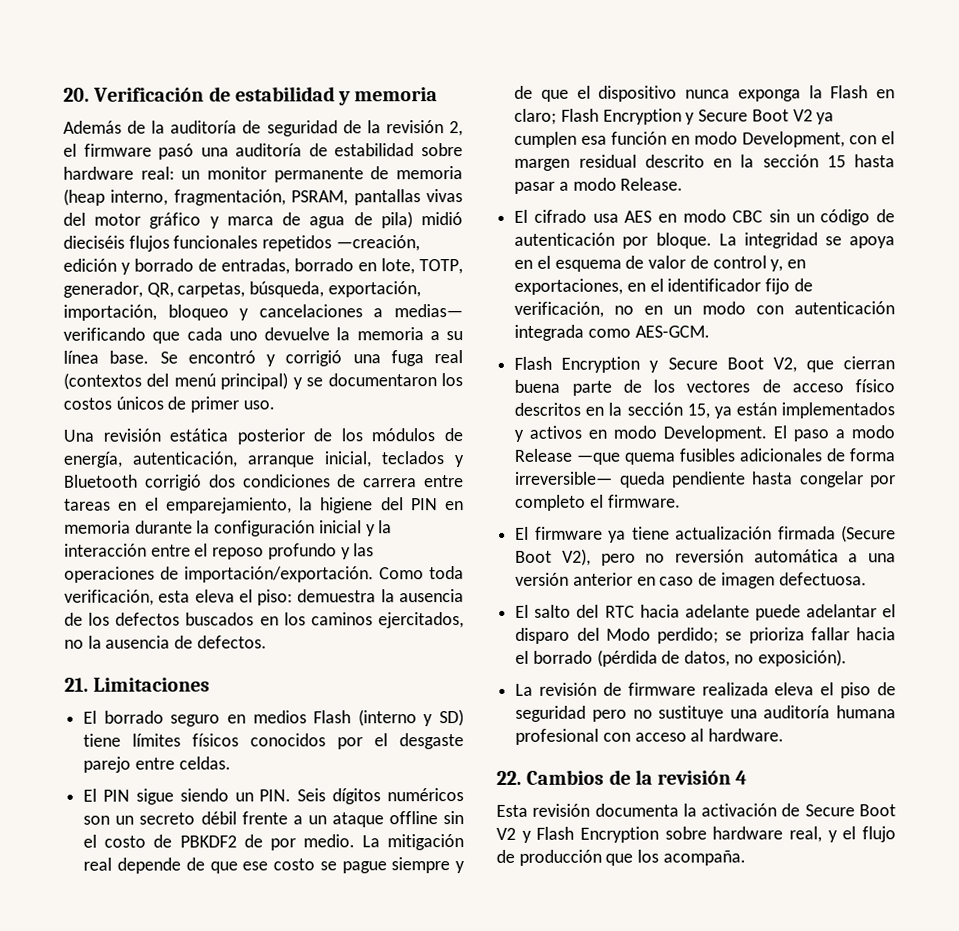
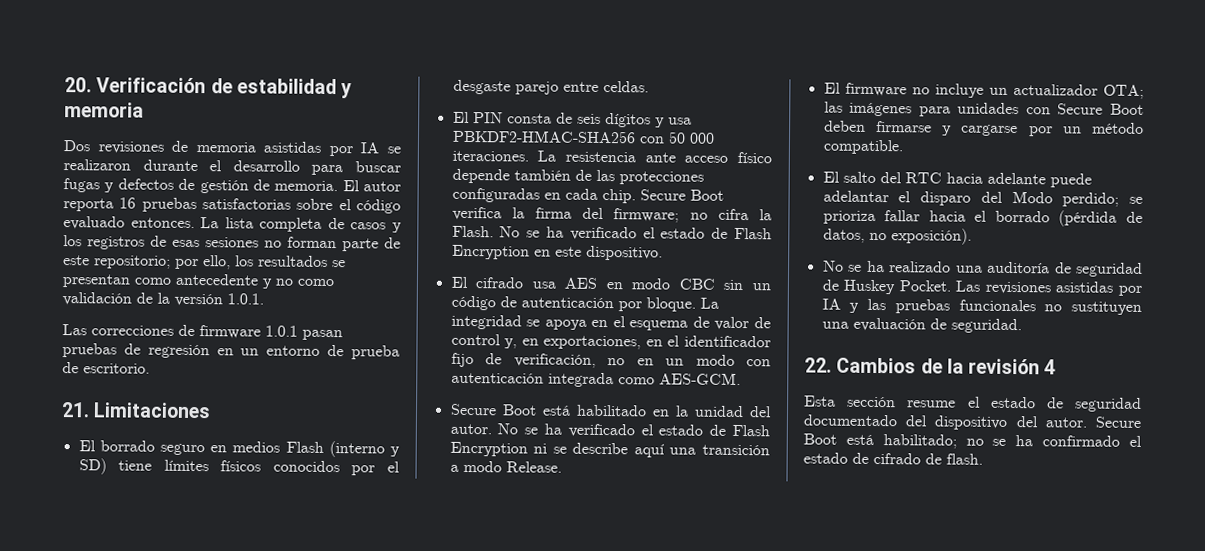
- Además de la auditoría de seguridad de la revisión 2, el firmware pasó una auditoría de estabilidad sobre hardware real: un monitor permanente de memoria (heap interno, fragmentación, PSRAM, pantallas vivas del motor gráfico y marca de agua de pila) midió dieciséis flujos funcionales repetidos —creación, edición y borrado de entradas, borrado en lote, TOTP, generador, QR, carpetas, búsqueda, exportación, importación, bloqueo y cancelaciones a medias— verificando que cada uno devuelve la memoria a su línea base. Se encontró y corrigió una fuga real (contextos del menú principal) y se documentaron los costos únicos de primer uso.
- Una revisión estática posterior de los módulos de energía, autenticación, arranque inicial, teclados y Bluetooth corrigió dos condiciones de carrera entre tareas en el emparejamiento, la higiene del PIN en memoria durante la configuración inicial y la interacción entre el reposo profundo y las operaciones de importación/exportación. Como toda verificación, esta eleva el piso: demuestra la ausencia de los defectos buscados en los caminos ejercitados, no la ausencia de defectos.
+ Dos revisiones de memoria asistidas por IA se realizaron durante el desarrollo para buscar fugas y defectos de gestión de memoria. El autor reporta 16 pruebas satisfactorias sobre el código evaluado entonces. La lista completa de casos y los registros de esas sesiones no forman parte de este repositorio; por ello, los resultados se presentan como antecedente y no como validación de la versión 1.0.1.
+ Las correcciones de firmware 1.0.1 pasan pruebas de regresión en un entorno de prueba de escritorio.
- El PIN sigue siendo un PIN. Seis dígitos numéricos son un secreto débil frente a un ataque offline sin el costo de PBKDF2 de por medio. La mitigación real depende de que ese costo se pague siempre y de que el dispositivo nunca exponga la Flash en claro; Flash Encryption y Secure Boot V2 ya cumplen esa función en modo Development, con el margen residual descrito en la sección 15 hasta pasar a modo Release.
+ El PIN consta de seis dígitos y usa PBKDF2-HMAC-SHA256 con 50 000 iteraciones. La resistencia ante acceso físico depende también de las protecciones configuradas en cada chip. Secure Boot verifica la firma del firmware; no cifra la Flash. No se ha verificado el estado de Flash Encryption en este dispositivo.
- Flash Encryption y Secure Boot V2, que cierran buena parte de los vectores de acceso físico descritos en la sección 15, ya están implementados y activos en modo Development. El paso a modo Release —que quema fusibles adicionales de forma irreversible— queda pendiente hasta congelar por completo el firmware.
- El firmware ya tiene actualización firmada (Secure Boot V2), pero no reversión automática a una versión anterior en caso de imagen defectuosa.
+ Secure Boot está habilitado en la unidad del autor. No se ha verificado el estado de Flash Encryption ni se describe aquí una transición a modo Release.
+ El firmware no incluye un actualizador OTA; las imágenes para unidades con Secure Boot deben firmarse y cargarse por un método compatible.
- La revisión de firmware realizada eleva el piso de seguridad pero no sustituye una auditoría humana profesional con acceso al hardware.
+ No se ha realizado una auditoría de seguridad de Huskey Pocket. Las revisiones asistidas por IA y las pruebas funcionales no sustituyen una evaluación de seguridad.
- Esta revisión documenta la activación de Secure Boot V2 y Flash Encryption sobre hardware real, y el flujo de producción que los acompaña.
+ Esta sección resume el estado de seguridad documentado del dispositivo del autor. Secure Boot está habilitado; no se ha confirmado el estado de cifrado de flash.

